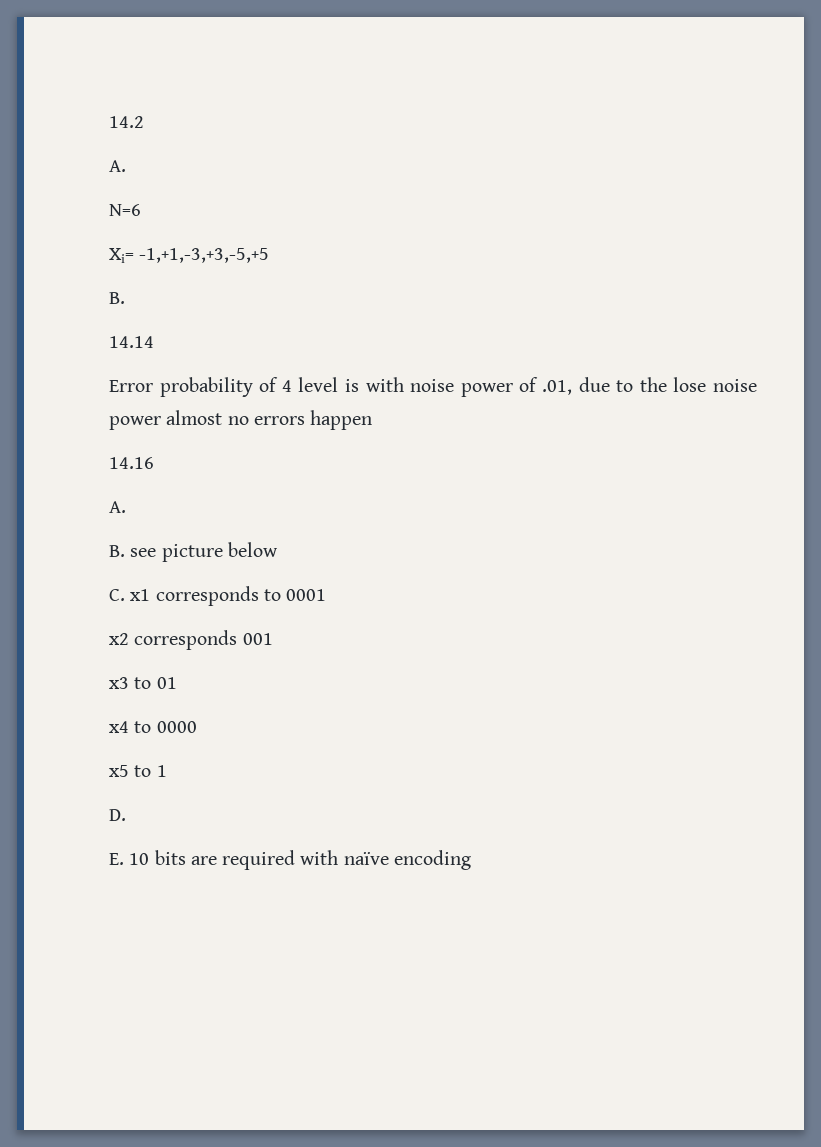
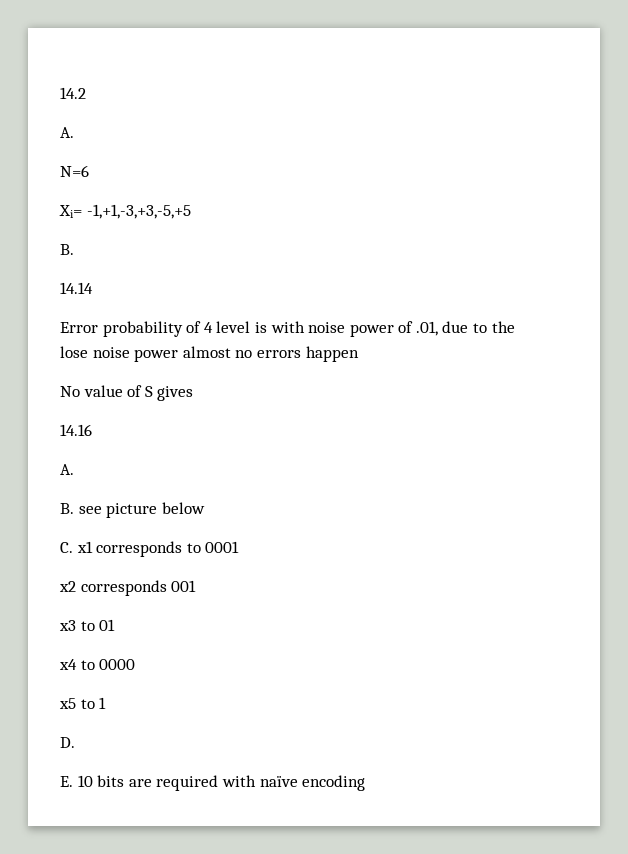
+ No value of S gives

